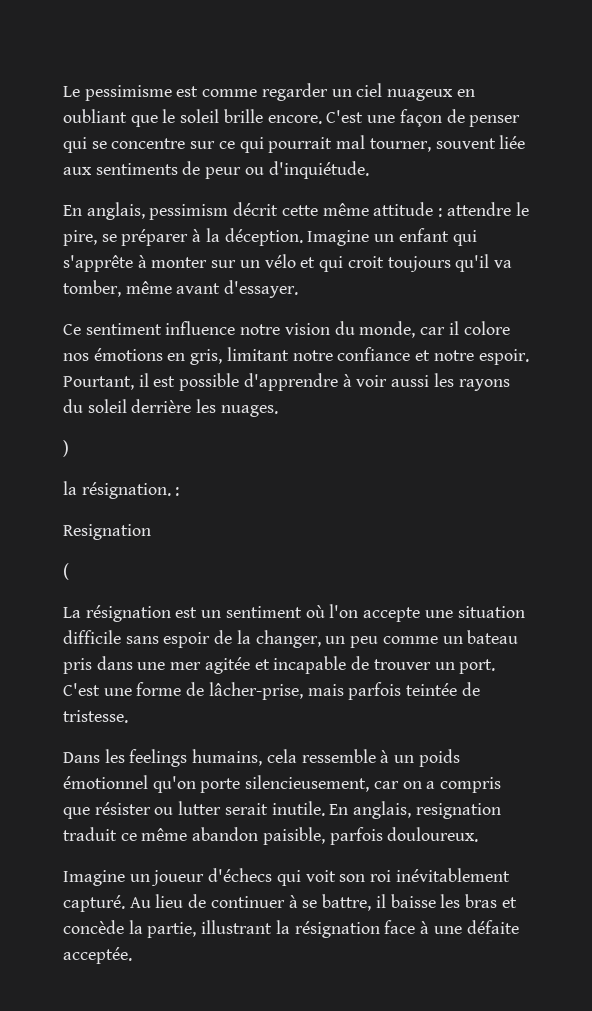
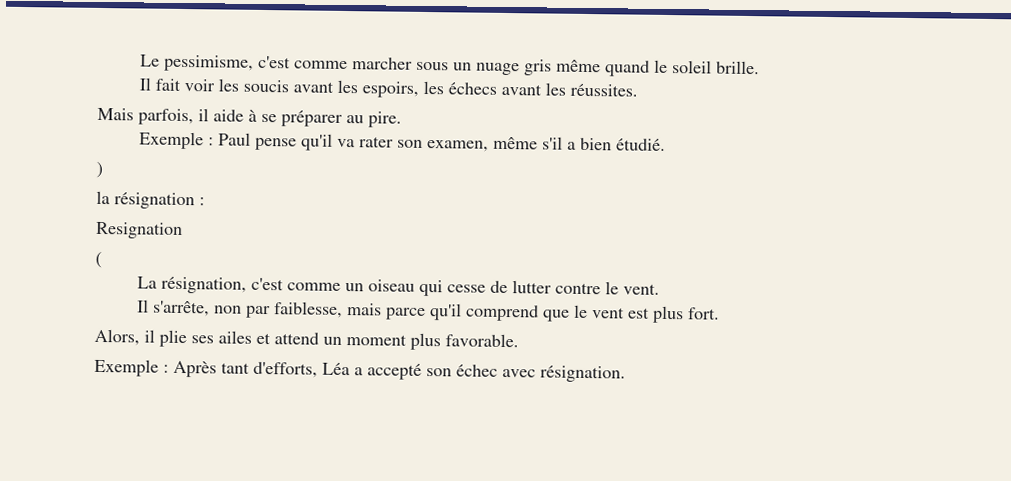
- Le pessimisme est comme regarder un ciel nuageux en oubliant que le soleil brille encore. C'est une façon de penser qui se concentre sur ce qui pourrait mal tourner, souvent liée aux sentiments de peur ou d'inquiétude.
- En anglais, pessimism décrit cette même attitude : attendre le pire, se préparer à la déception. Imagine un enfant qui s'apprête à monter sur un vélo et qui croit toujours qu'il va tomber, même avant d'essayer.
- Ce sentiment influence notre vision du monde, car il colore nos émotions en gris, limitant notre confiance et notre espoir. Pourtant, il est possible d'apprendre à voir aussi les rayons du soleil derrière les nuages.
+ Le pessimisme, c'est comme marcher sous un nuage gris même quand le soleil brille.
+ Il fait voir les soucis avant les espoirs, les échecs avant les réussites.
+ Mais parfois, il aide à se préparer au pire.
+ Exemple : Paul pense qu'il va rater son examen, même s'il a bien étudié.
- la résignation. :
+ la résignation :
- La résignation est un sentiment où l'on accepte une situation difficile sans espoir de la changer, un peu comme un bateau pris dans une mer agitée et incapable de trouver un port. C'est une forme de lâcher-prise, mais parfois teintée de tristesse.
- Dans les feelings humains, cela ressemble à un poids émotionnel qu'on porte silencieusement, car on a compris que résister ou lutter serait inutile. En anglais, resignation traduit ce même abandon paisible, parfois douloureux.
- Imagine un joueur d'échecs qui voit son roi inévitablement capturé. Au lieu de continuer à se battre, il baisse les bras et concède la partie, illustrant la résignation face à une défaite acceptée.
+ La résignation, c'est comme un oiseau qui cesse de lutter contre le vent.
+ Il s'arrête, non par faiblesse, mais parce qu'il comprend que le vent est plus fort.
+ Alors, il plie ses ailes et attend un moment plus favorable.
+ Exemple : Après tant d'efforts, Léa a accepté son échec avec résignation.

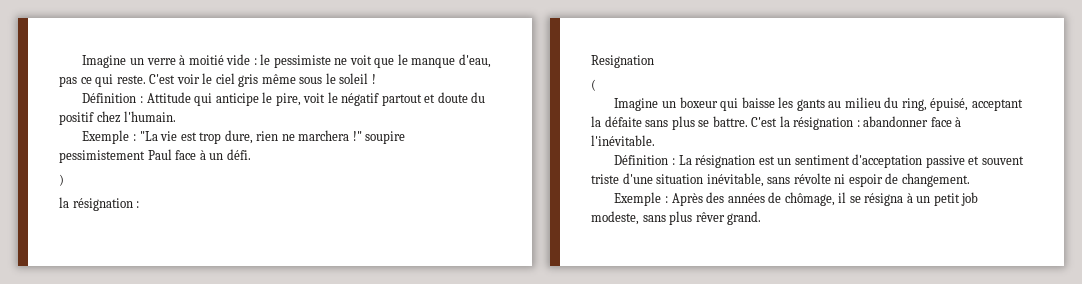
- Le pessimisme, c'est comme marcher sous un nuage gris même quand le soleil brille.
- Il fait voir les soucis avant les espoirs, les échecs avant les réussites.
- Mais parfois, il aide à se préparer au pire.
- Exemple : Paul pense qu'il va rater son examen, même s'il a bien étudié.
+ Imagine un verre à moitié vide : le pessimiste ne voit que le manque d'eau, pas ce qui reste. C'est voir le ciel gris même sous le soleil !
+ Définition : Attitude qui anticipe le pire, voit le négatif partout et doute du positif chez l'humain.
+ Exemple : "La vie est trop dure, rien ne marchera !" soupire pessimistement Paul face à un défi.
- La résignation, c'est comme un oiseau qui cesse de lutter contre le vent.
- Il s'arrête, non par faiblesse, mais parce qu'il comprend que le vent est plus fort.
- Alors, il plie ses ailes et attend un moment plus favorable.
- Exemple : Après tant d'efforts, Léa a accepté son échec avec résignation.
+ Imagine un boxeur qui baisse les gants au milieu du ring, épuisé, acceptant la défaite sans plus se battre. C'est la résignation : abandonner face à l'inévitable.
+ Définition : La résignation est un sentiment d'acceptation passive et souvent triste d'une situation inévitable, sans révolte ni espoir de changement.
+ Exemple : Après des années de chômage, il se résigna à un petit job modeste, sans plus rêver grand.

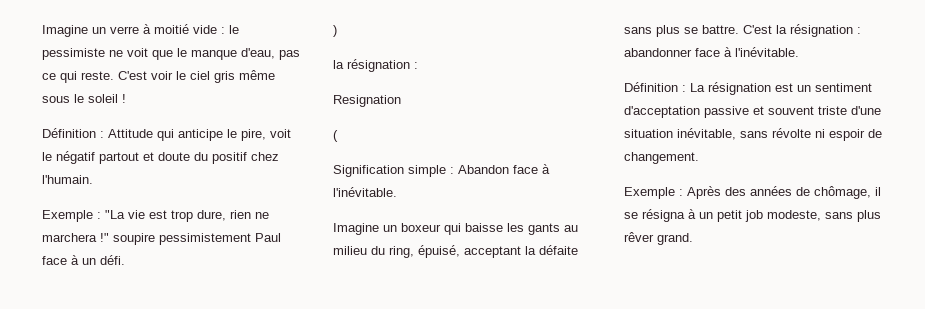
+ Signification simple : Abandon face à l'inévitable.

